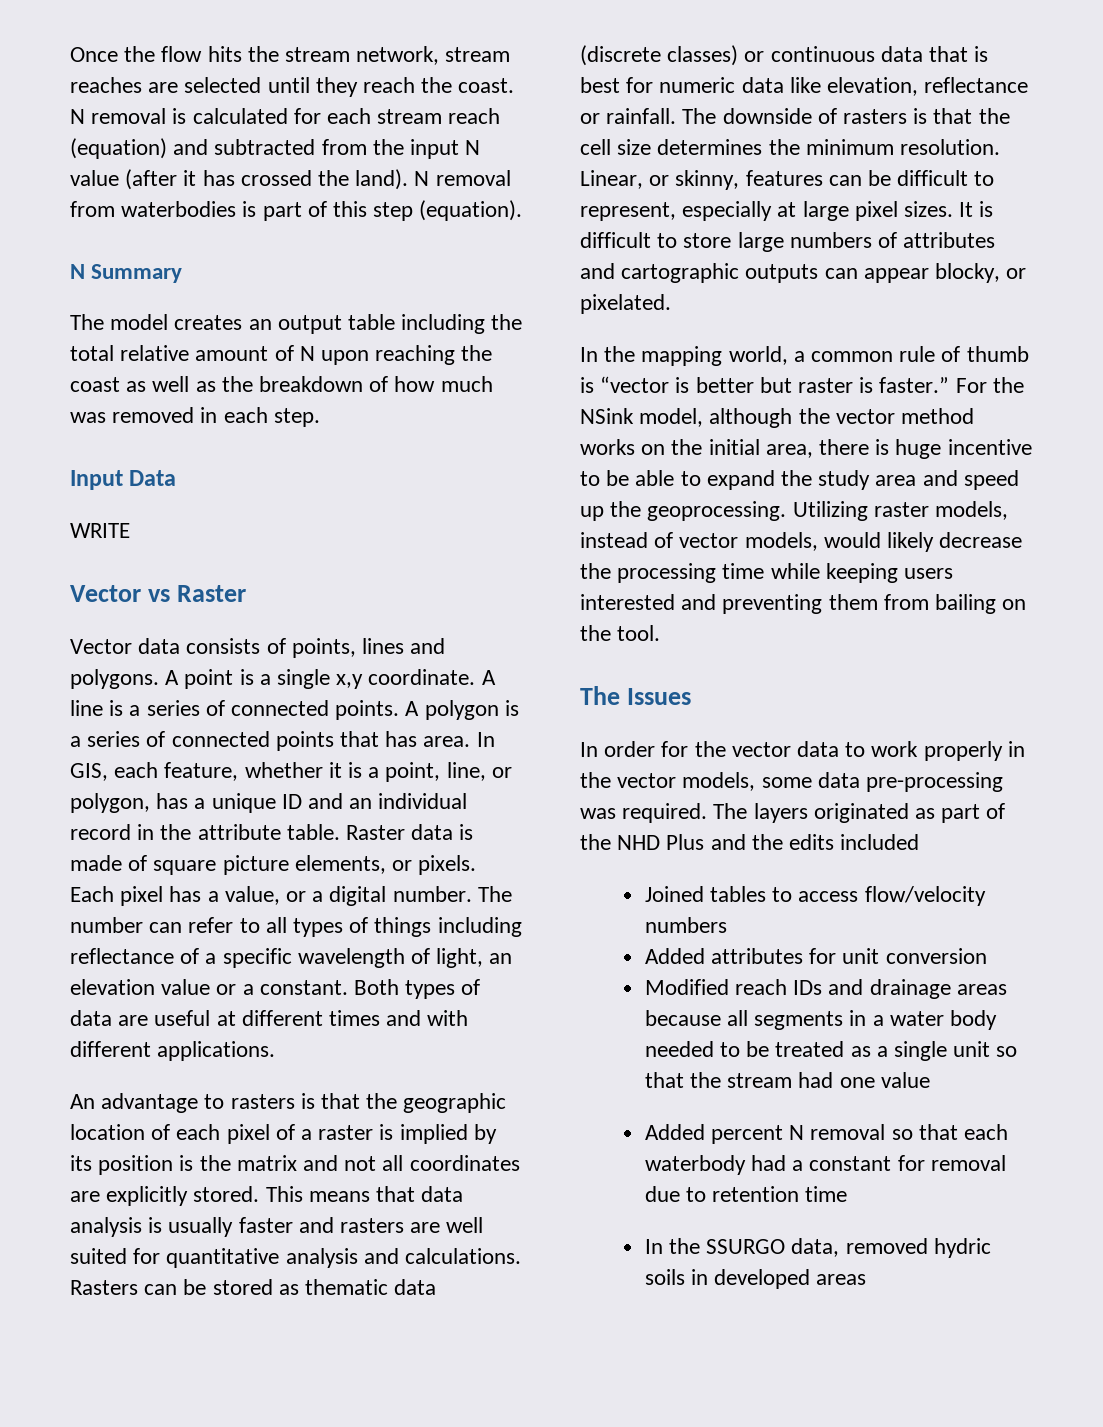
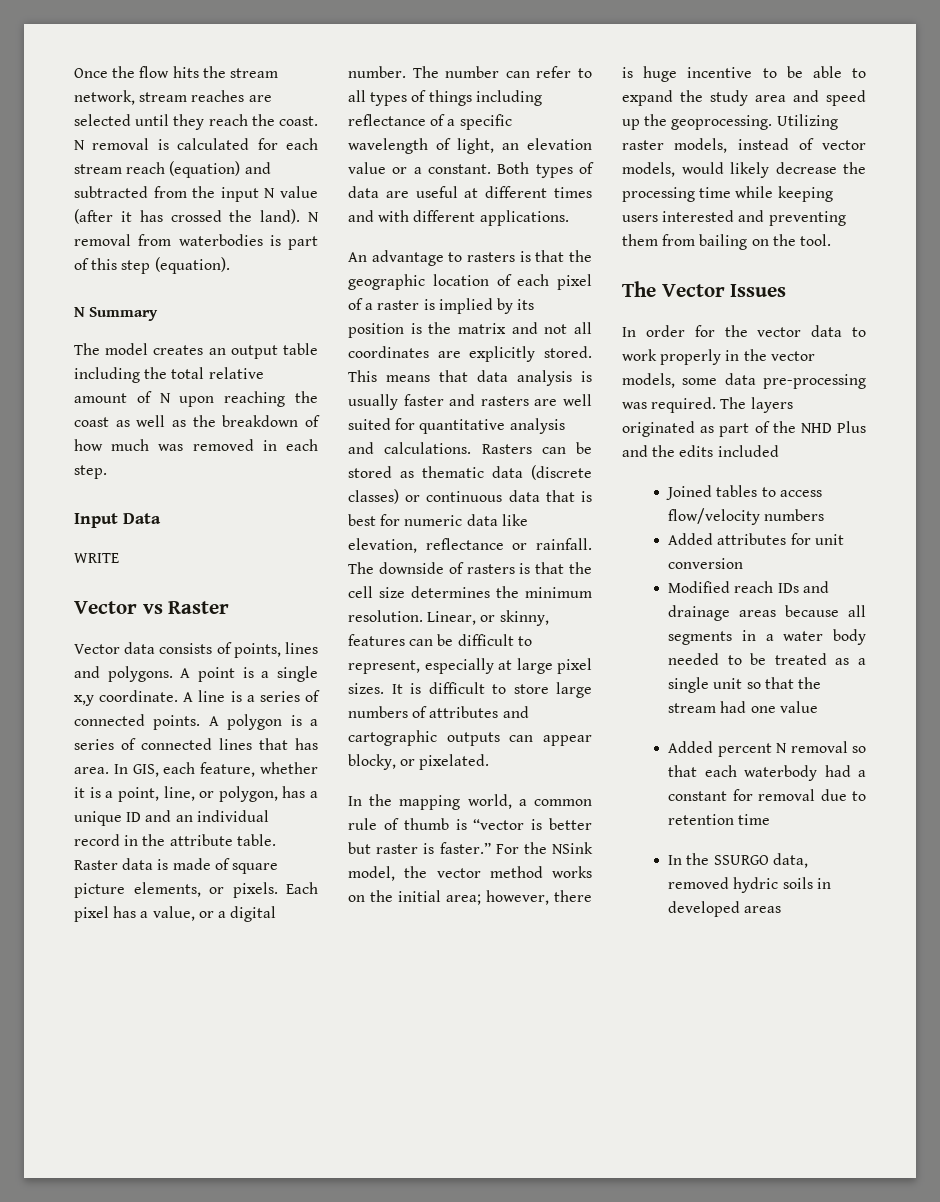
- A polygon is a series of connected points that has area.
+ A polygon is a series of connected lines that has area.
- For the NSink model, although the vector method works on the initial area, there is huge incentive to be able to expand the study area and speed up the geoprocessing.
+ For the NSink model, the vector method works on the initial area; however, there is huge incentive to be able to expand the study area and speed up the geoprocessing.
- The Issues
+ The Vector Issues

